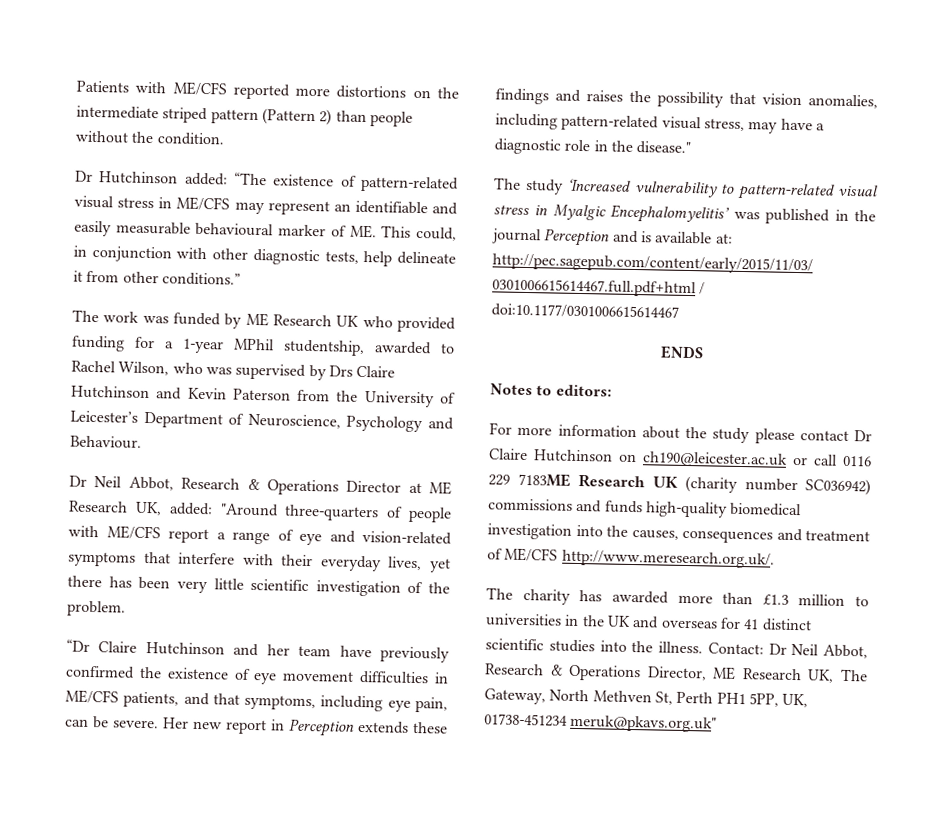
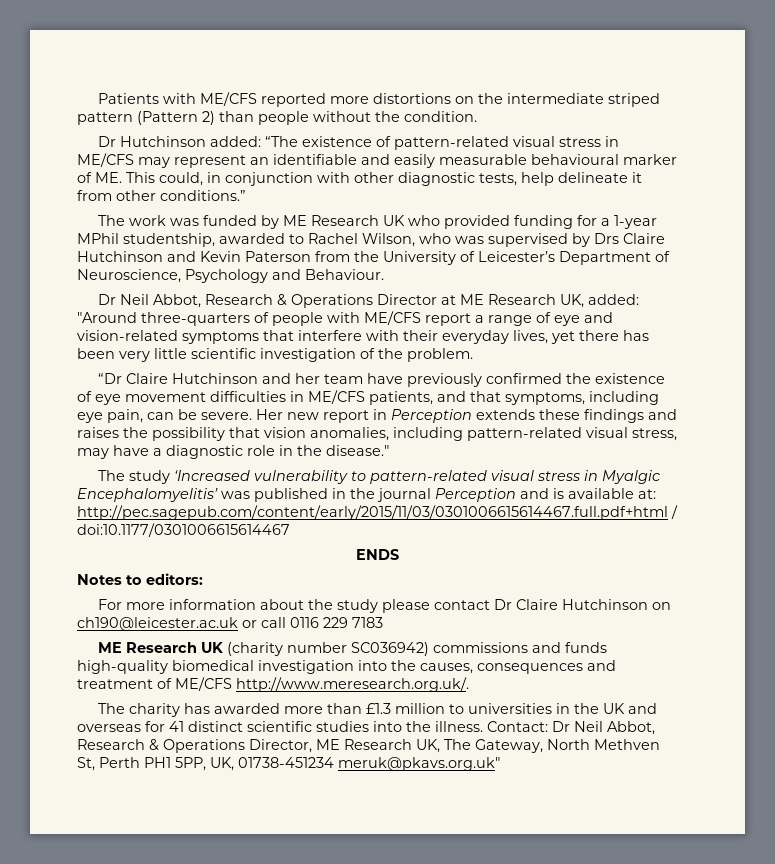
- For more information about the study please contact Dr Claire Hutchinson on ch190@leicester.ac.uk or call 0116 229 7183ME Research UK (charity number SC036942) commissions and funds high-quality biomedical investigation into the causes, consequences and treatment of ME/CFS http://www.meresearch.org.uk/.
+ For more information about the study please contact Dr Claire Hutchinson on ch190@leicester.ac.uk or call 0116 229 7183
+ ME Research UK (charity number SC036942) commissions and funds high-quality biomedical investigation into the causes, consequences and treatment of ME/CFS http://www.meresearch.org.uk/.

